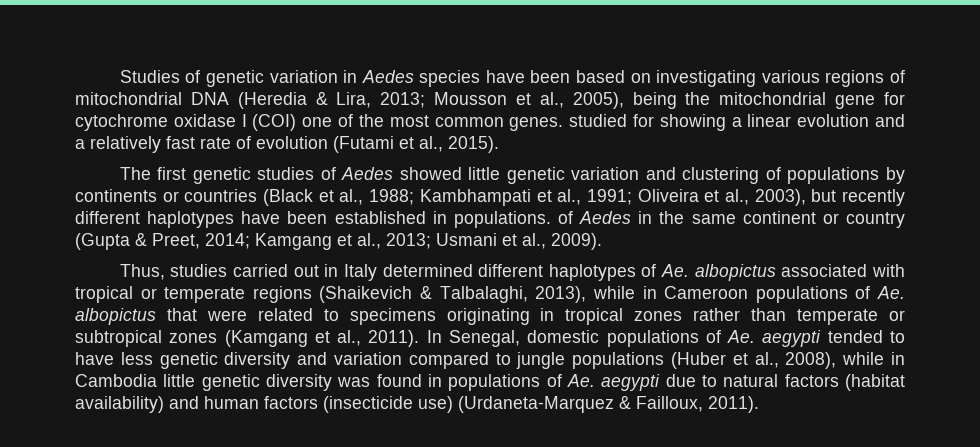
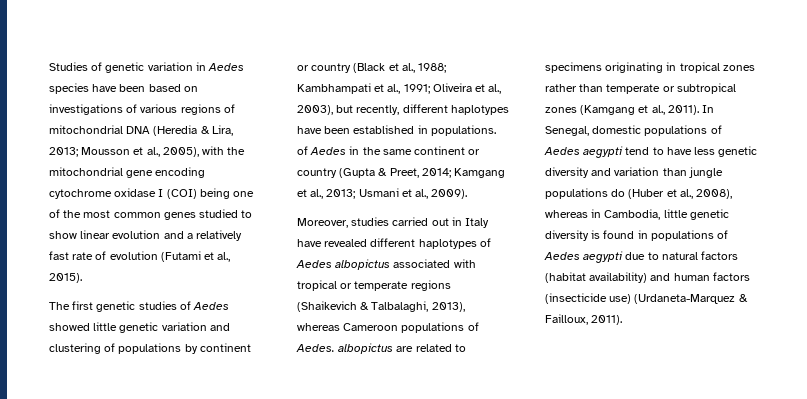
- Studies of genetic variation in Aedes species have been based on investigating various regions of mitochondrial DNA (Heredia & Lira, 2013; Mousson et al., 2005), being the mitochondrial gene for cytochrome oxidase I (COI) one of the most common genes. studied for showing a linear evolution and a relatively fast rate of evolution (Futami et al., 2015).
+ Studies of genetic variation in Aedes species have been based on investigations of various regions of mitochondrial DNA (Heredia & Lira, 2013; Mousson et al., 2005), with the mitochondrial gene encoding cytochrome oxidase I (COI) being one of the most common genes studied to show linear evolution and a relatively fast rate of evolution (Futami et al., 2015).
- The first genetic studies of Aedes showed little genetic variation and clustering of populations by continents or countries (Black et al., 1988; Kambhampati et al., 1991; Oliveira et al., 2003), but recently different haplotypes have been established in populations. of Aedes in the same continent or country (Gupta & Preet, 2014; Kamgang et al., 2013; Usmani et al., 2009).
+ The first genetic studies of Aedes showed little genetic variation and clustering of populations by continent or country (Black et al., 1988; Kambhampati et al., 1991; Oliveira et al., 2003), but recently, different haplotypes have been established in populations. of Aedes in the same continent or country (Gupta & Preet, 2014; Kamgang et al., 2013; Usmani et al., 2009).
- Thus, studies carried out in Italy determined different haplotypes of Ae. albopictus associated with tropical or temperate regions (Shaikevich & Talbalaghi, 2013), while in Cameroon populations of Ae. albopictus that were related to specimens originating in tropical zones rather than temperate or subtropical zones (Kamgang et al., 2011).
+ Moreover, studies carried out in Italy have revealed different haplotypes of Aedes albopictus associated with tropical or temperate regions (Shaikevich & Talbalaghi, 2013), whereas Cameroon populations of Aedes. albopictus are related to specimens originating in tropical zones rather than temperate or subtropical zones (Kamgang et al., 2011).
- In Senegal, domestic populations of Ae. aegypti tended to have less genetic diversity and variation compared to jungle populations (Huber et al., 2008), while in Cambodia little genetic diversity was found in populations of Ae. aegypti due to natural factors (habitat availability) and human factors (insecticide use) (Urdaneta-Marquez & Failloux, 2011).
+ In Senegal, domestic populations of Aedes aegypti tend to have less genetic diversity and variation than jungle populations do (Huber et al., 2008), whereas in Cambodia, little genetic diversity is found in populations of Aedes aegypti due to natural factors (habitat availability) and human factors (insecticide use) (Urdaneta-Marquez & Failloux, 2011).

